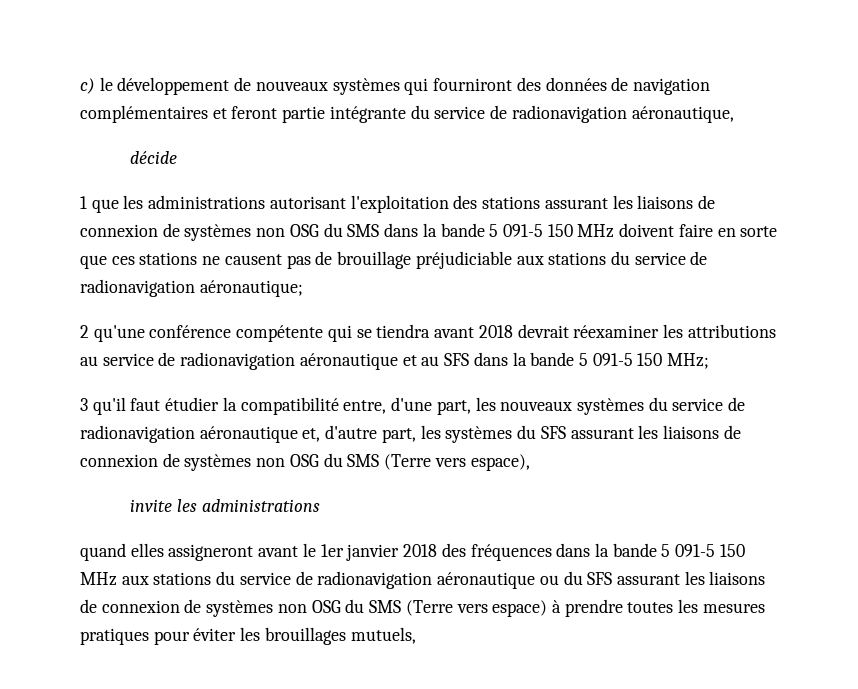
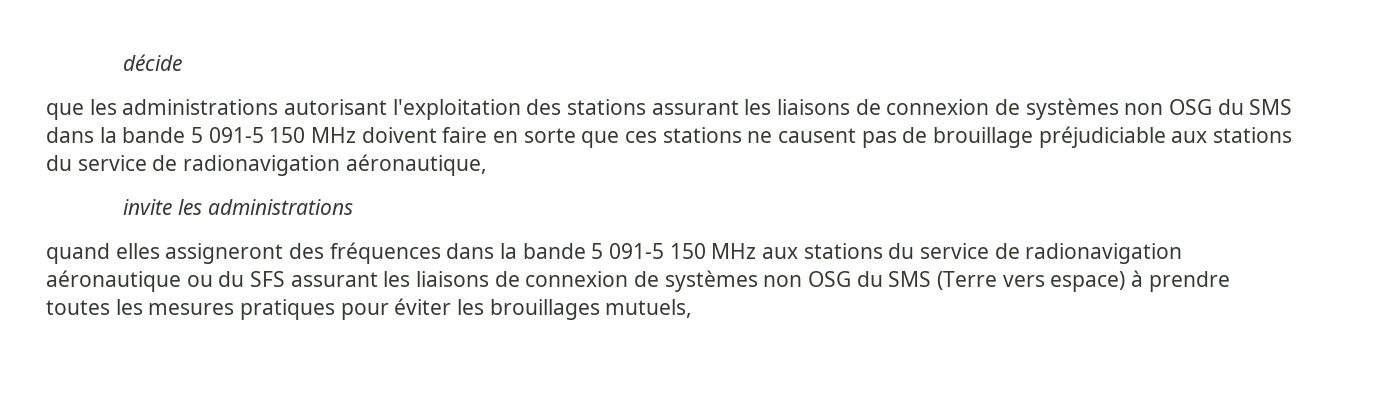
- c) le développement de nouveaux systèmes qui fourniront des données de navigation complémentaires et feront partie intégrante du service de radionavigation aéronautique,
- 1 que les administrations autorisant l'exploitation des stations assurant les liaisons de connexion de systèmes non OSG du SMS dans la bande 5 091-5 150 MHz doivent faire en sorte que ces stations ne causent pas de brouillage préjudiciable aux stations du service de radionavigation aéronautique;
- 2 qu'une conférence compétente qui se tiendra avant 2018 devrait réexaminer les attributions au service de radionavigation aéronautique et au SFS dans la bande 5 091-5 150 MHz;
- 3 qu'il faut étudier la compatibilité entre, d'une part, les nouveaux systèmes du service de radionavigation aéronautique et, d'autre part, les systèmes du SFS assurant les liaisons de connexion de systèmes non OSG du SMS (Terre vers espace),
+ que les administrations autorisant l'exploitation des stations assurant les liaisons de connexion de systèmes non OSG du SMS dans la bande 5 091-5 150 MHz doivent faire en sorte que ces stations ne causent pas de brouillage préjudiciable aux stations du service de radionavigation aéronautique,
- quand elles assigneront avant le 1er janvier 2018 des fréquences dans la bande 5 091-5 150 MHz aux stations du service de radionavigation aéronautique ou du SFS assurant les liaisons de connexion de systèmes non OSG du SMS (Terre vers espace) à prendre toutes les mesures pratiques pour éviter les brouillages mutuels,
+ quand elles assigneront des fréquences dans la bande 5 091-5 150 MHz aux stations du service de radionavigation aéronautique ou du SFS assurant les liaisons de connexion de systèmes non OSG du SMS (Terre vers espace) à prendre toutes les mesures pratiques pour éviter les brouillages mutuels,

